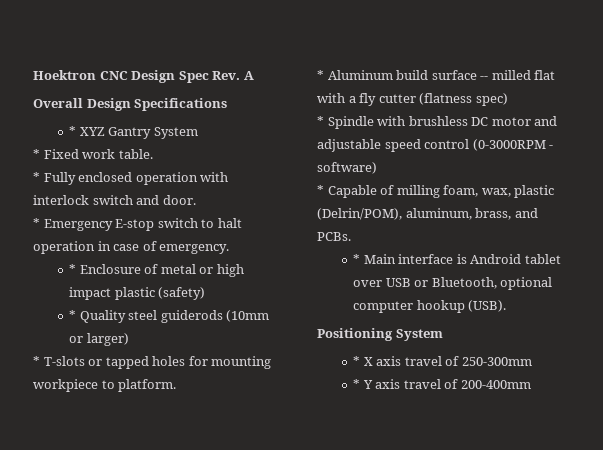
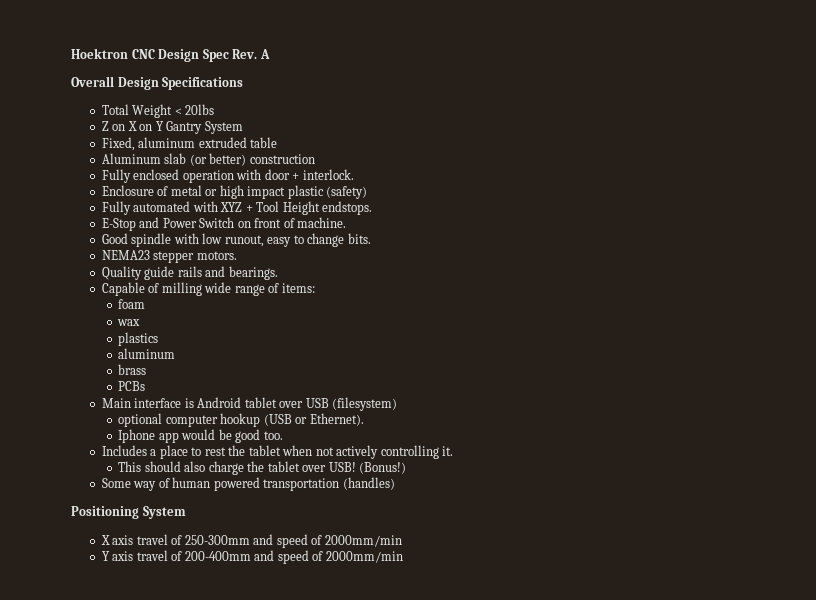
- * XYZ Gantry System
- * Fixed work table.
- * Fully enclosed operation with interlock switch and door.
- * Emergency E-stop switch to halt operation in case of emergency.
- * Enclosure of metal or high impact plastic (safety)
+ Total Weight < 20lbs
+ Z on X on Y Gantry System
+ Fixed, aluminum extruded table
+ Aluminum slab (or better) construction
+ Fully enclosed operation with door + interlock.
+ Enclosure of metal or high impact plastic (safety)
- * Quality steel guiderods (10mm or larger)
- * T-slots or tapped holes for mounting workpiece to platform.
- * Aluminum build surface -- milled flat with a fly cutter (flatness spec)
- * Spindle with brushless DC motor and adjustable speed control (0-3000RPM - software)
- * Capable of milling foam, wax, plastic (Delrin/POM), aluminum, brass, and PCBs.
- * Main interface is Android tablet over USB or Bluetooth, optional computer hookup (USB).
+ Fully automated with XYZ + Tool Height endstops.
+ E-Stop and Power Switch on front of machine.
+ Good spindle with low runout, easy to change bits.
+ NEMA23 stepper motors.
+ Quality guide rails and bearings.
+ Capable of milling wide range of items:
+ foam
+ wax
+ plastics
+ aluminum
+ brass
+ PCBs
+ Main interface is Android tablet over USB (filesystem)
+ optional computer hookup (USB or Ethernet).
+ Iphone app would be good too.
+ Includes a place to rest the tablet when not actively controlling it.
+ This should also charge the tablet over USB! (Bonus!)
+ Some way of human powered transportation (handles)
- * X axis travel of 250-300mm
- * Y axis travel of 200-400mm
+ X axis travel of 250-300mm and speed of 2000mm/min
+ Y axis travel of 200-400mm and speed of 2000mm/min

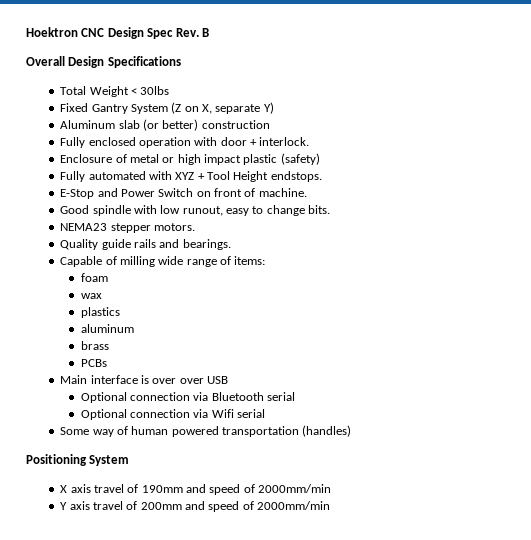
- Hoektron CNC Design Spec Rev. A
+ Hoektron CNC Design Spec Rev. B
- Total Weight < 20lbs
- Z on X on Y Gantry System
- Fixed, aluminum extruded table
+ Total Weight < 30lbs
+ Fixed Gantry System (Z on X, separate Y)
- Main interface is Android tablet over USB (filesystem)
- optional computer hookup (USB or Ethernet).
- Iphone app would be good too.
- Includes a place to rest the tablet when not actively controlling it.
- This should also charge the tablet over USB! (Bonus!)
+ Main interface is over over USB
+ Optional connection via Bluetooth serial
+ Optional connection via Wifi serial
- X axis travel of 250-300mm and speed of 2000mm/min
+ X axis travel of 190mm and speed of 2000mm/min
- Y axis travel of 200-400mm and speed of 2000mm/min
+ Y axis travel of 200mm and speed of 2000mm/min

